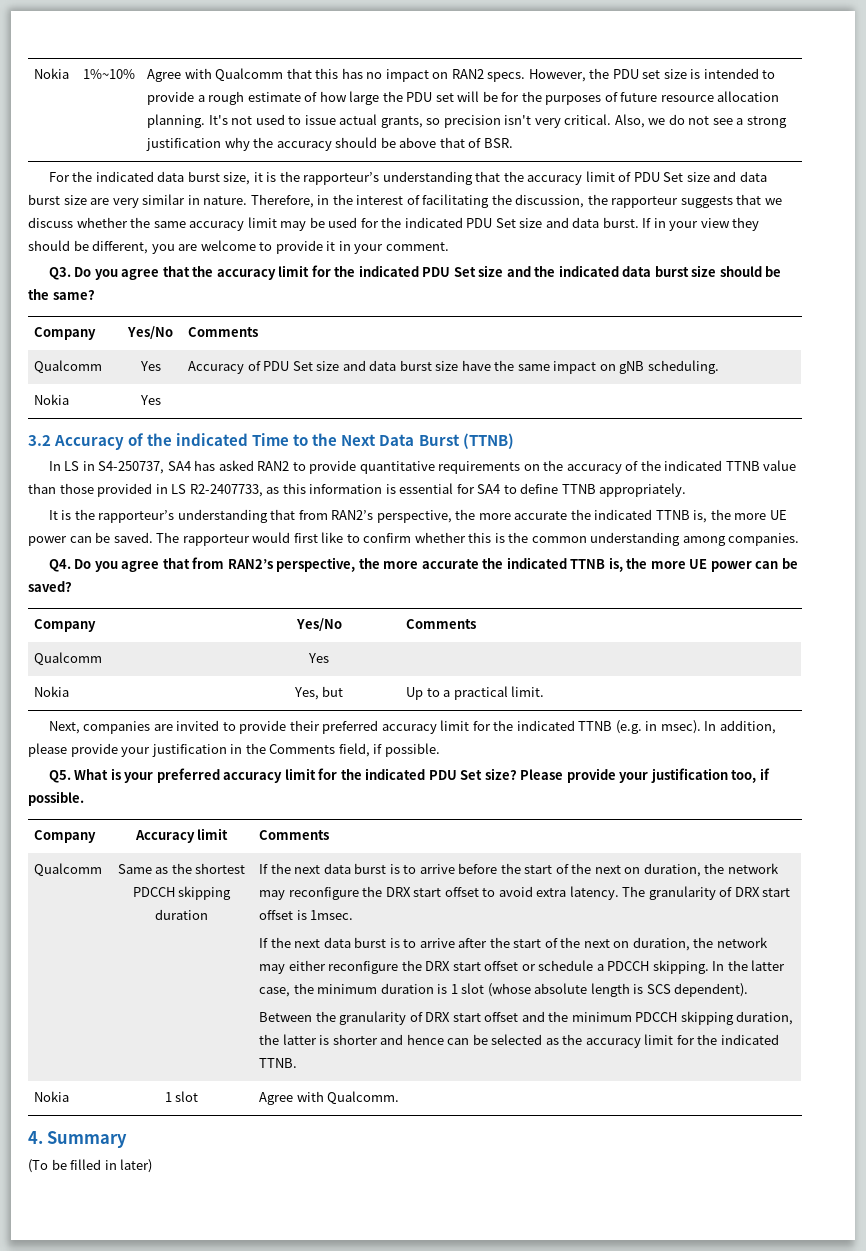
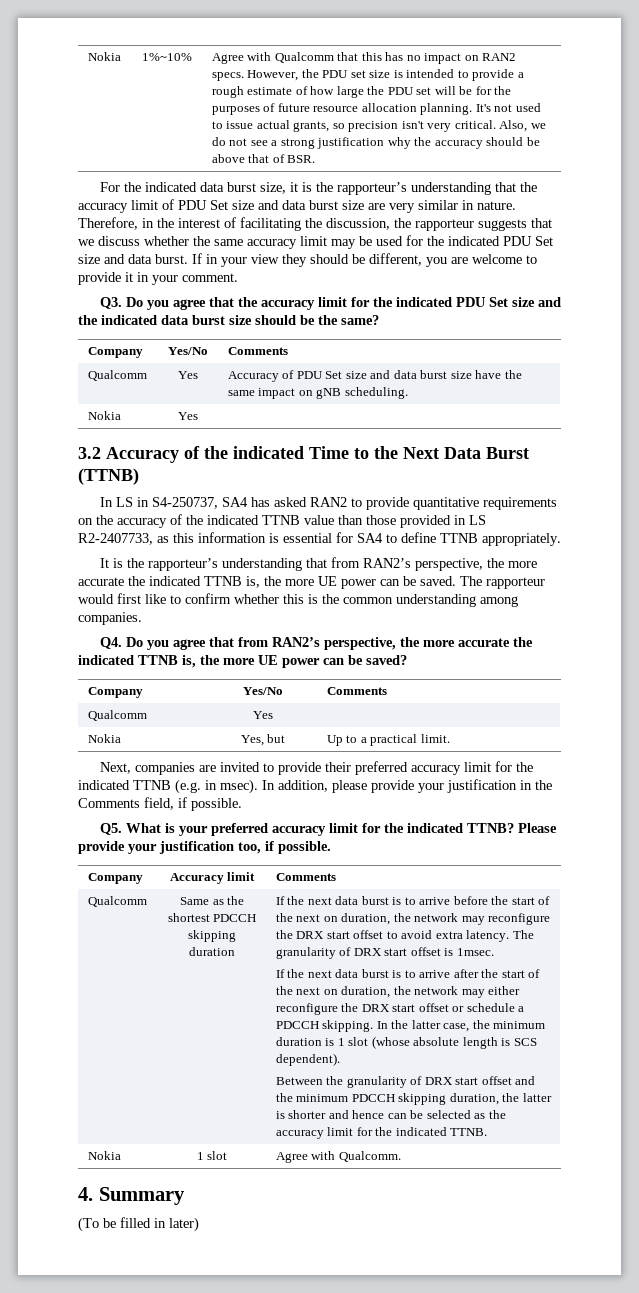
- Q5. What is your preferred accuracy limit for the indicated PDU Set size?
+ Q5. What is your preferred accuracy limit for the indicated TTNB?

